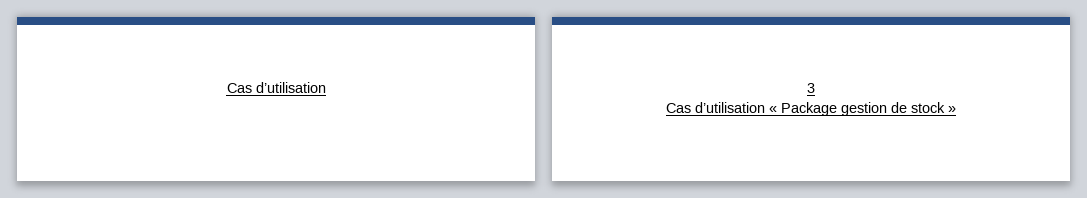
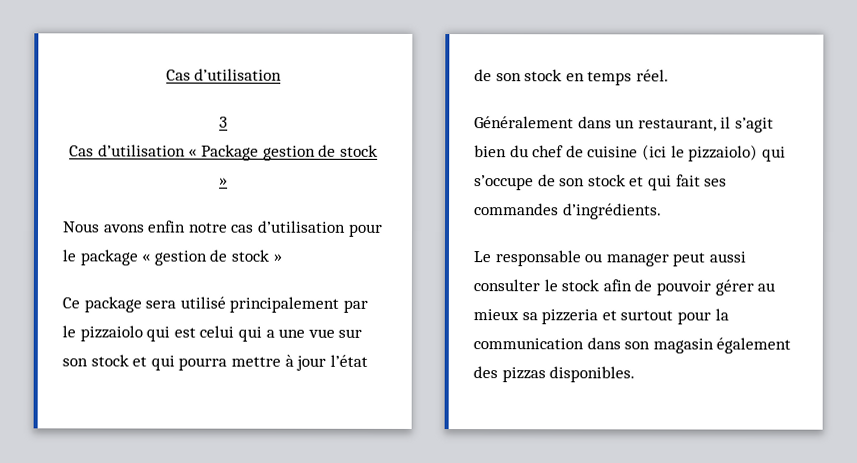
+ Nous avons enfin notre cas d’utilisation pour le package « gestion de stock »
+ Ce package sera utilisé principalement par le pizzaiolo qui est celui qui a une vue sur son stock et qui pourra mettre à jour l’état de son stock en temps réel.
+ Généralement dans un restaurant, il s’agit bien du chef de cuisine (ici le pizzaiolo) qui s’occupe de son stock et qui fait ses commandes d’ingrédients.
+ Le responsable ou manager peut aussi consulter le stock afin de pouvoir gérer au mieux sa pizzeria et surtout pour la communication dans son magasin également des pizzas disponibles.

